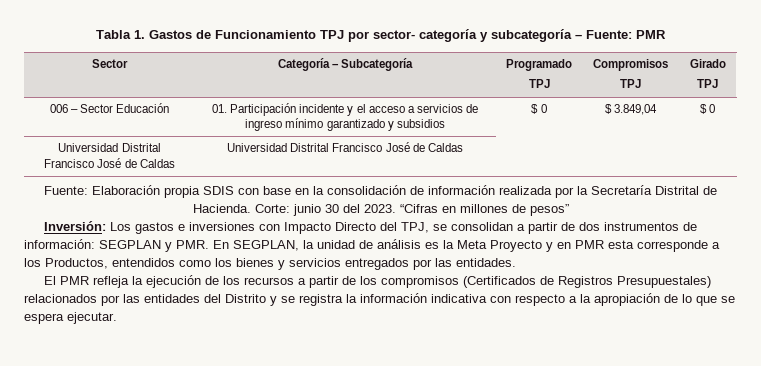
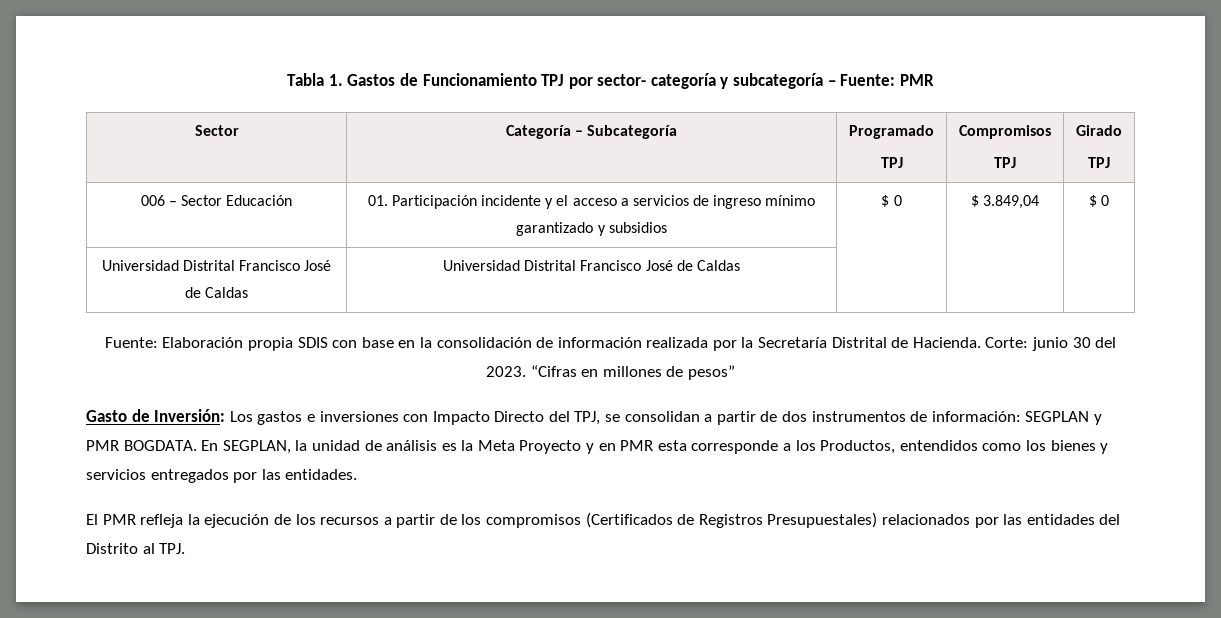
- Inversión: Los gastos e inversiones con Impacto Directo del TPJ, se consolidan a partir de dos instrumentos de información: SEGPLAN y PMR. En SEGPLAN, la unidad de análisis es la Meta Proyecto y en PMR esta corresponde a los Productos, entendidos como los bienes y servicios entregados por las entidades.
+ Gasto de Inversión: Los gastos e inversiones con Impacto Directo del TPJ, se consolidan a partir de dos instrumentos de información: SEGPLAN y PMR BOGDATA. En SEGPLAN, la unidad de análisis es la Meta Proyecto y en PMR esta corresponde a los Productos, entendidos como los bienes y servicios entregados por las entidades.
- El PMR refleja la ejecución de los recursos a partir de los compromisos (Certificados de Registros Presupuestales) relacionados por las entidades del Distrito y se registra la información indicativa con respecto a la apropiación de lo que se espera ejecutar.
+ El PMR refleja la ejecución de los recursos a partir de los compromisos (Certificados de Registros Presupuestales) relacionados por las entidades del Distrito al TPJ.

